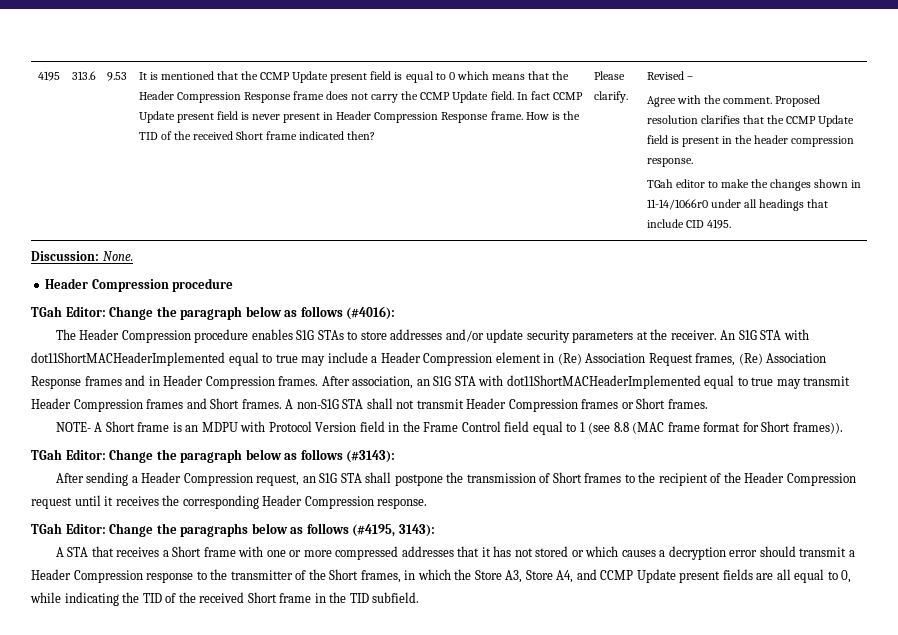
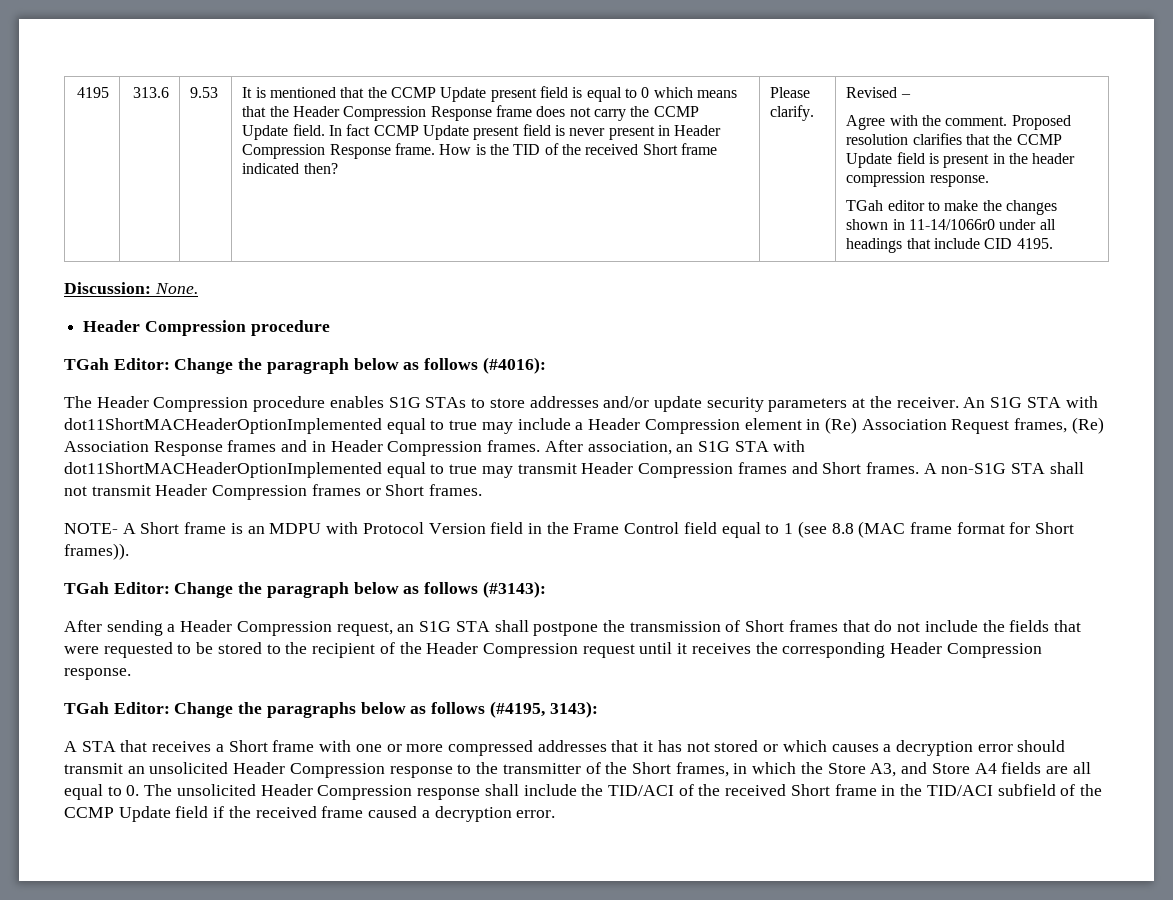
- An S1G STA with dot11ShortMACHeaderImplemented equal to true may include a Header Compression element in (Re) Association Request frames, (Re) Association Response frames and in Header Compression frames.
+ An S1G STA with dot11ShortMACHeaderOptionImplemented equal to true may include a Header Compression element in (Re) Association Request frames, (Re) Association Response frames and in Header Compression frames.
- After association, an S1G STA with dot11ShortMACHeaderImplemented equal to true may transmit Header Compression frames and Short frames.
+ After association, an S1G STA with dot11ShortMACHeaderOptionImplemented equal to true may transmit Header Compression frames and Short frames.
- After sending a Header Compression request, an S1G STA shall postpone the transmission of Short frames to the recipient of the Header Compression request until it receives the corresponding Header Compression response.
+ After sending a Header Compression request, an S1G STA shall postpone the transmission of Short frames that do not include the fields that were requested to be stored to the recipient of the Header Compression request until it receives the corresponding Header Compression response.
- A STA that receives a Short frame with one or more compressed addresses that it has not stored or which causes a decryption error should transmit a Header Compression response to the transmitter of the Short frames, in which the Store A3, Store A4, and CCMP Update present fields are all equal to 0, while indicating the TID of the received Short frame in the TID subfield.
+ A STA that receives a Short frame with one or more compressed addresses that it has not stored or which causes a decryption error should transmit an unsolicited Header Compression response to the transmitter of the Short frames, in which the Store A3, and Store A4 fields are all equal to 0. The unsolicited Header Compression response shall include the TID/ACI of the received Short frame in the TID/ACI subfield of the CCMP Update field if the received frame caused a decryption error.

